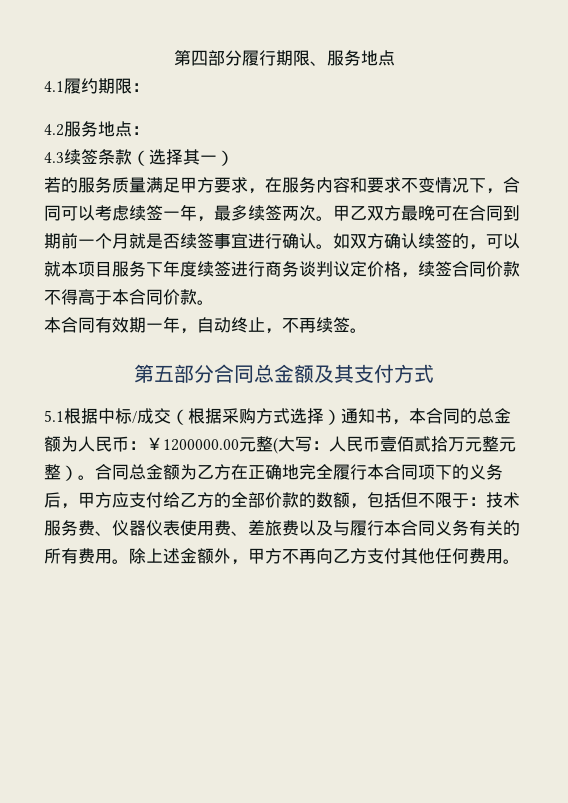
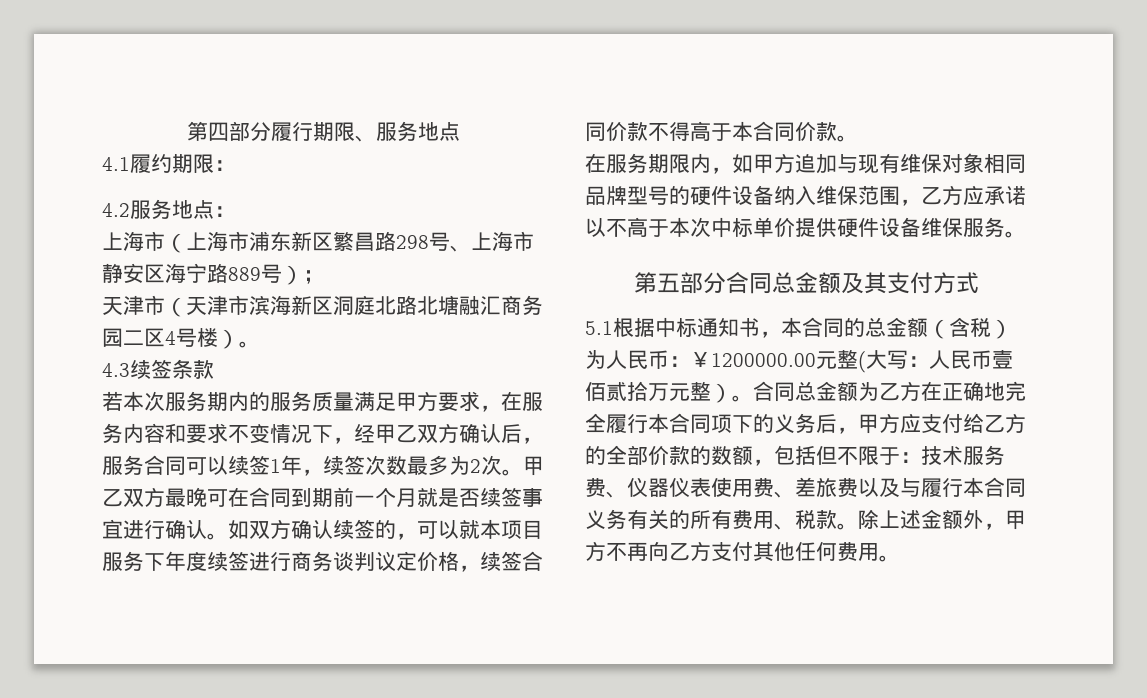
+ 上海市（上海市浦东新区繁昌路298号、上海市静安区海宁路889号）；
+ 天津市（天津市滨海新区洞庭北路北塘融汇商务园二区4号楼）。
- 4.3续签条款（选择其一）
- 若的服务质量满足甲方要求，在服务内容和要求不变情况下，合同可以考虑续签一年，最多续签两次。
+ 4.3续签条款
+ 若本次服务期内的服务质量满足甲方要求，在服务内容和要求不变情况下，经甲乙双方确认后，服务合同可以续签1年，续签次数最多为2次。
- 本合同有效期一年，自动终止，不再续签。
+ 在服务期限内，如甲方追加与现有维保对象相同品牌型号的硬件设备纳入维保范围，乙方应承诺以不高于本次中标单价提供硬件设备维保服务。
- 5.1根据中标/成交（根据采购方式选择）通知书，本合同的总金额为人民币：￥1200000.00元整(大写：人民币壹佰贰拾万元整元整）。
+ 5.1根据中标通知书，本合同的总金额（含税）为人民币：￥1200000.00元整(大写：人民币壹佰贰拾万元整）。
- 合同总金额为乙方在正确地完全履行本合同项下的义务后，甲方应支付给乙方的全部价款的数额，包括但不限于：技术服务费、仪器仪表使用费、差旅费以及与履行本合同义务有关的所有费用。
+ 合同总金额为乙方在正确地完全履行本合同项下的义务后，甲方应支付给乙方的全部价款的数额，包括但不限于：技术服务费、仪器仪表使用费、差旅费以及与履行本合同义务有关的所有费用、税款。

